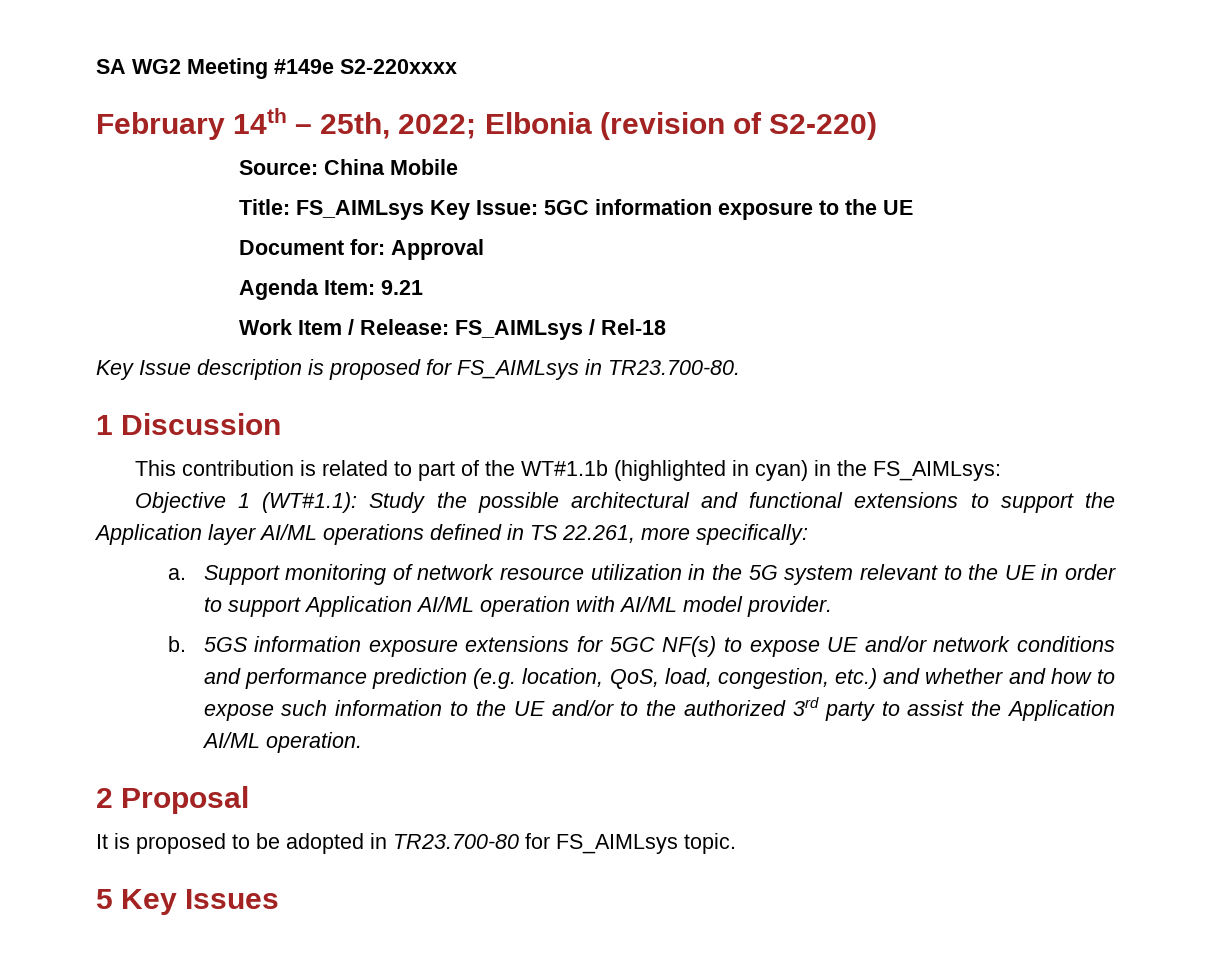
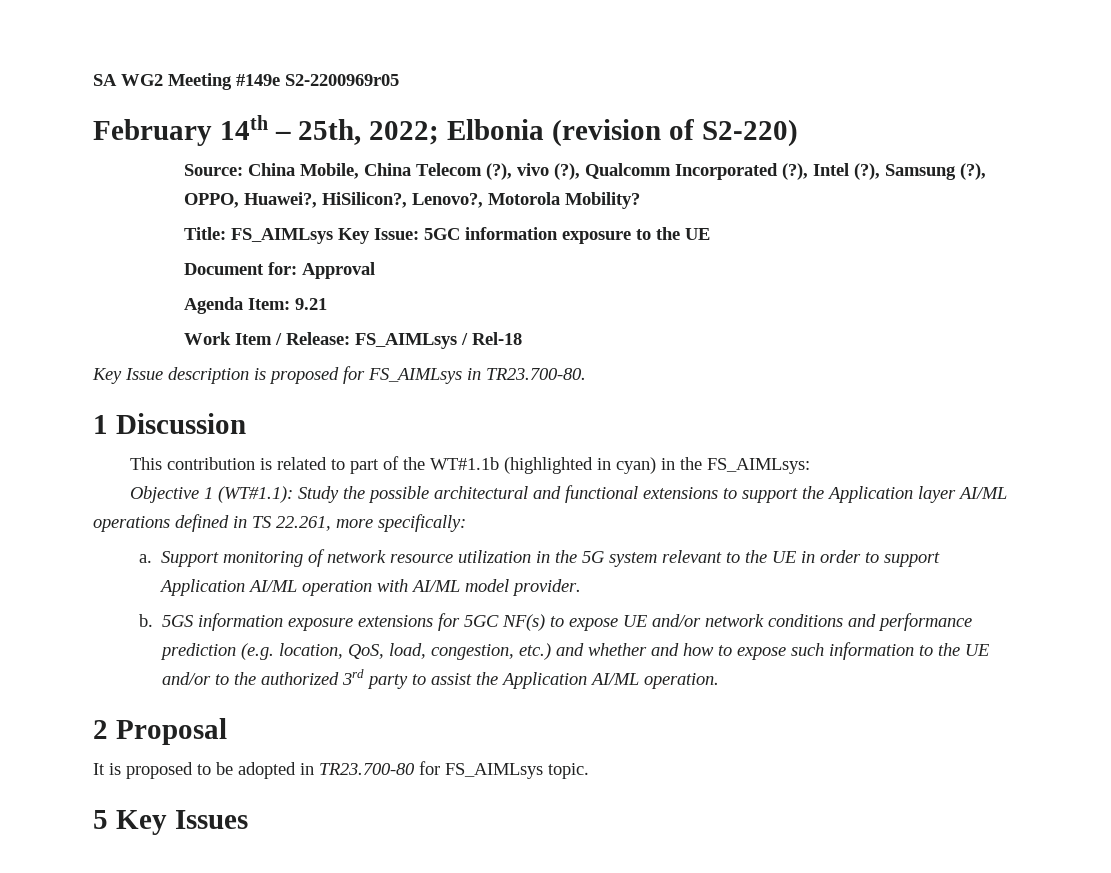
- SA WG2 Meeting #149e S2-220xxxx
+ SA WG2 Meeting #149e S2-2200969r05
- Source: China Mobile
+ Source: China Mobile, China Telecom (?), vivo (?), Qualcomm Incorporated (?), Intel (?), Samsung (?), OPPO, Huawei?, HiSilicon?, Lenovo?, Motorola Mobility?

